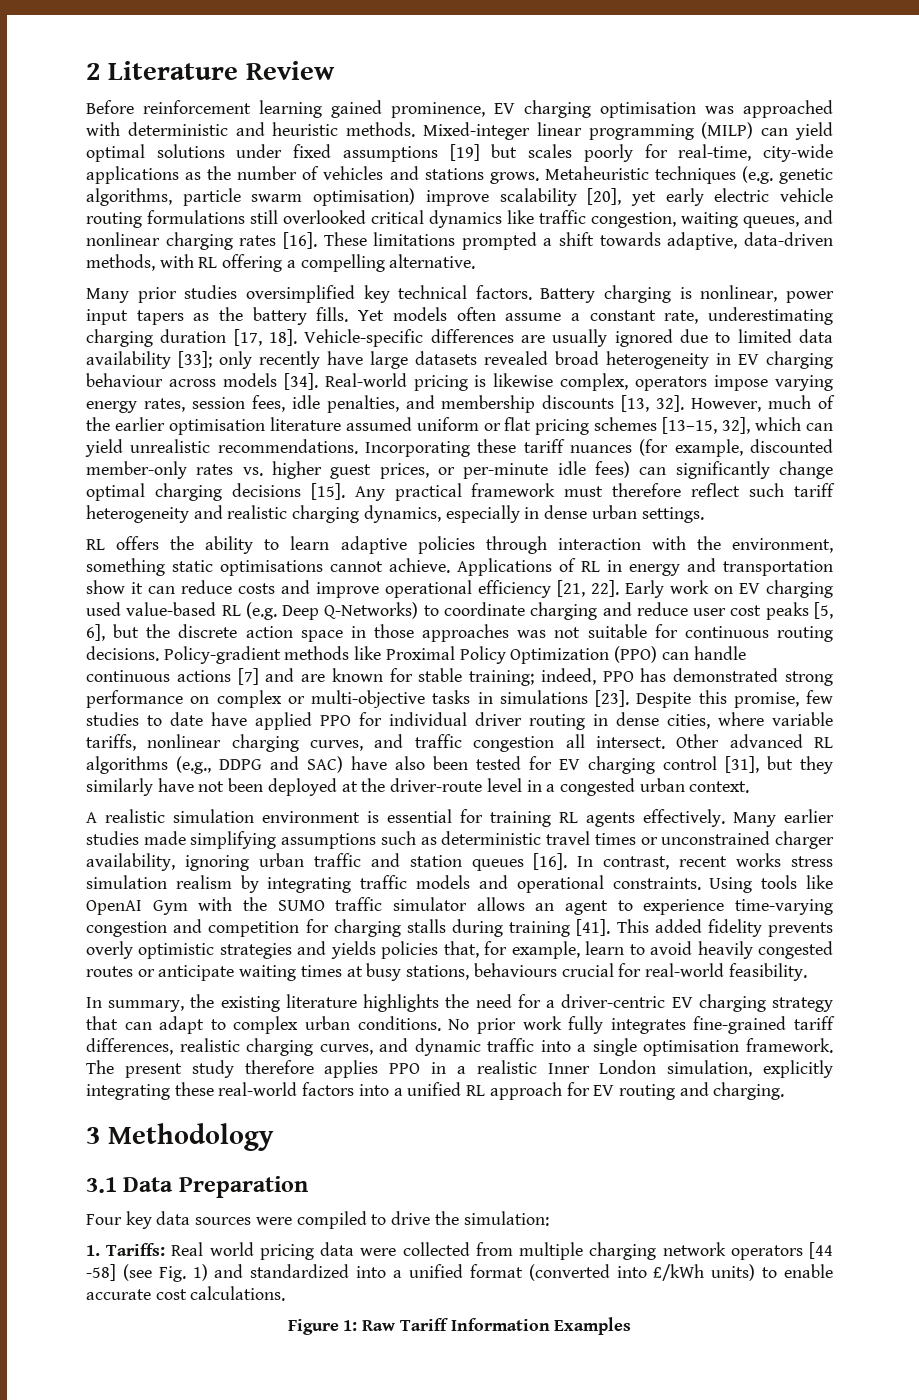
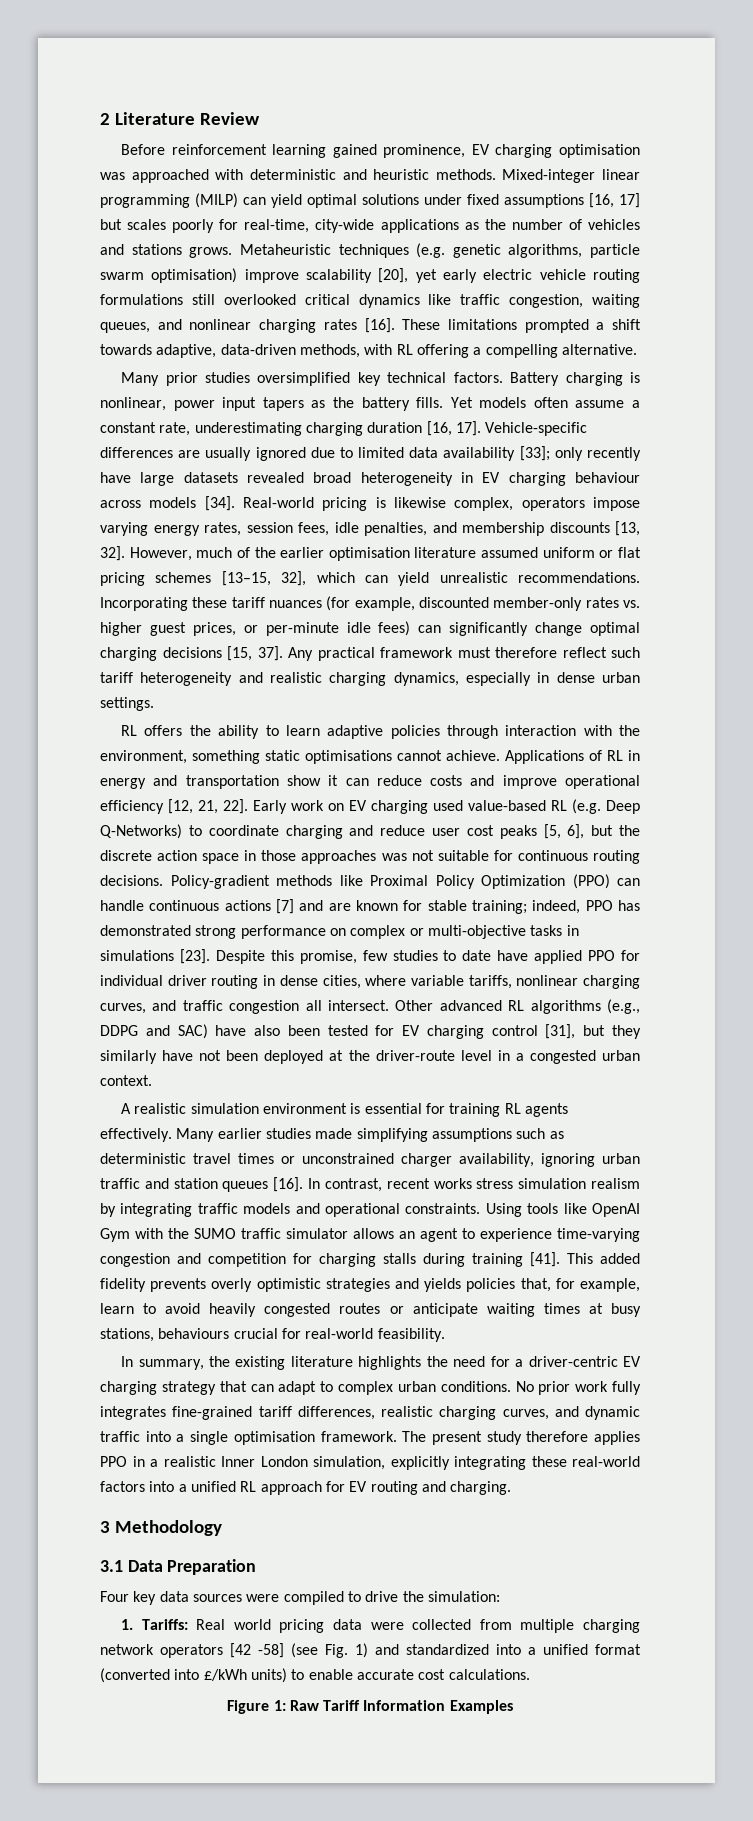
- Mixed-integer linear programming (MILP) can yield optimal solutions under fixed assumptions [19] but scales poorly for real-time, city-wide applications as the number of vehicles and stations grows.
+ Mixed-integer linear programming (MILP) can yield optimal solutions under fixed assumptions [16, 17] but scales poorly for real-time, city-wide applications as the number of vehicles and stations grows.
- Yet models often assume a constant rate, underestimating charging duration [17, 18].
+ Yet models often assume a constant rate, underestimating charging duration [16, 17].
- Incorporating these tariff nuances (for example, discounted member-only rates vs. higher guest prices, or per-minute idle fees) can significantly change optimal charging decisions [15].
+ Incorporating these tariff nuances (for example, discounted member-only rates vs. higher guest prices, or per-minute idle fees) can significantly change optimal charging decisions [15, 37].
- Applications of RL in energy and transportation show it can reduce costs and improve operational efficiency [21, 22].
+ Applications of RL in energy and transportation show it can reduce costs and improve operational efficiency [12, 21, 22].
- 1. Tariffs: Real world pricing data were collected from multiple charging network operators [44 -58] (see Fig. 1) and standardized into a unified format (converted into £/kWh units) to enable accurate cost calculations.
+ 1. Tariffs: Real world pricing data were collected from multiple charging network operators [42 -58] (see Fig. 1) and standardized into a unified format (converted into £/kWh units) to enable accurate cost calculations.

